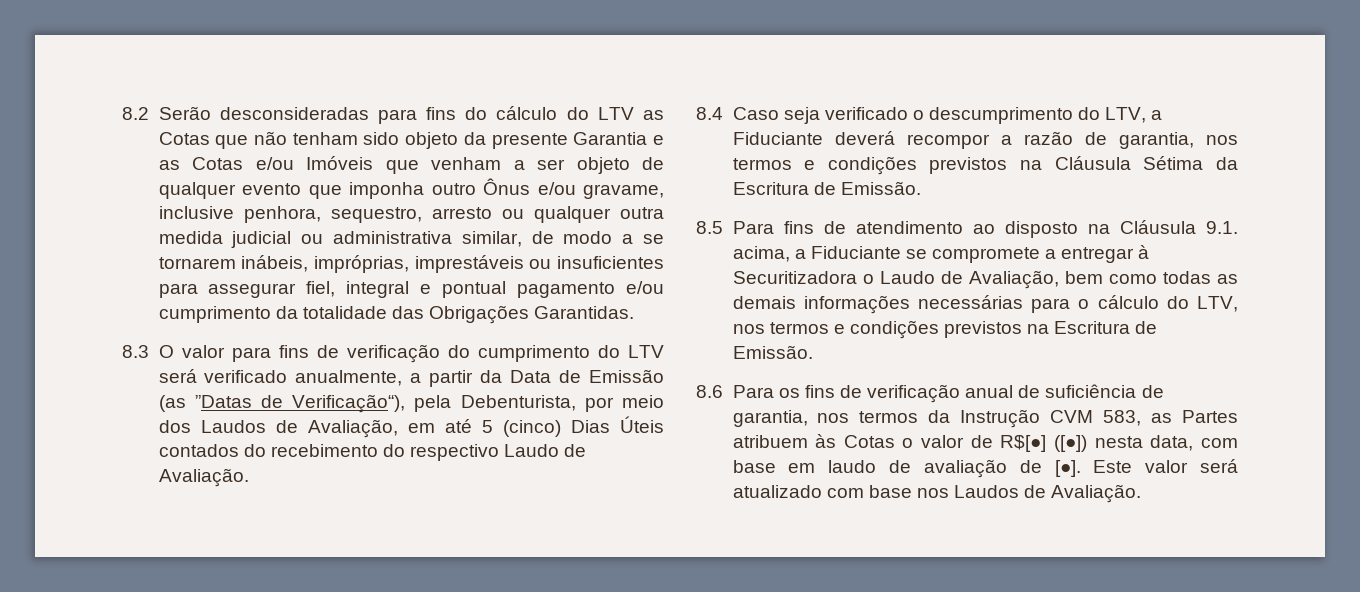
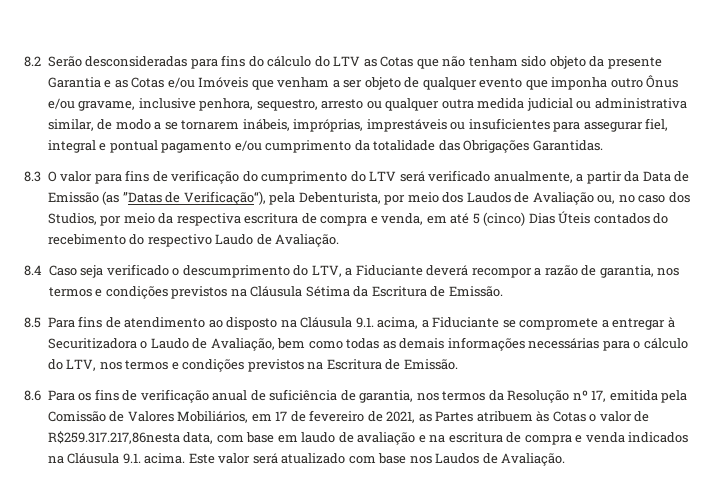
- 8.3 O valor para fins de verificação do cumprimento do LTV será verificado anualmente, a partir da Data de Emissão (as ”Datas de Verificação“), pela Debenturista, por meio dos Laudos de Avaliação, em até 5 (cinco) Dias Úteis contados do recebimento do respectivo Laudo de Avaliação.
+ 8.3 O valor para fins de verificação do cumprimento do LTV será verificado anualmente, a partir da Data de Emissão (as ”Datas de Verificação“), pela Debenturista, por meio dos Laudos de Avaliação ou, no caso dos Studios, por meio da respectiva escritura de compra e venda, em até 5 (cinco) Dias Úteis contados do recebimento do respectivo Laudo de Avaliação.
- 8.6 Para os fins de verificação anual de suficiência de garantia, nos termos da Instrução CVM 583, as Partes atribuem às Cotas o valor de R$[●] ([●]) nesta data, com base em laudo de avaliação de [●].
+ 8.6 Para os fins de verificação anual de suficiência de garantia, nos termos da Resolução nº 17, emitida pela Comissão de Valores Mobiliários, em 17 de fevereiro de 2021, as Partes atribuem às Cotas o valor de R$259.317.217,86nesta data, com base em laudo de avaliação e na escritura de compra e venda indicados na Cláusula 9.1. acima.

